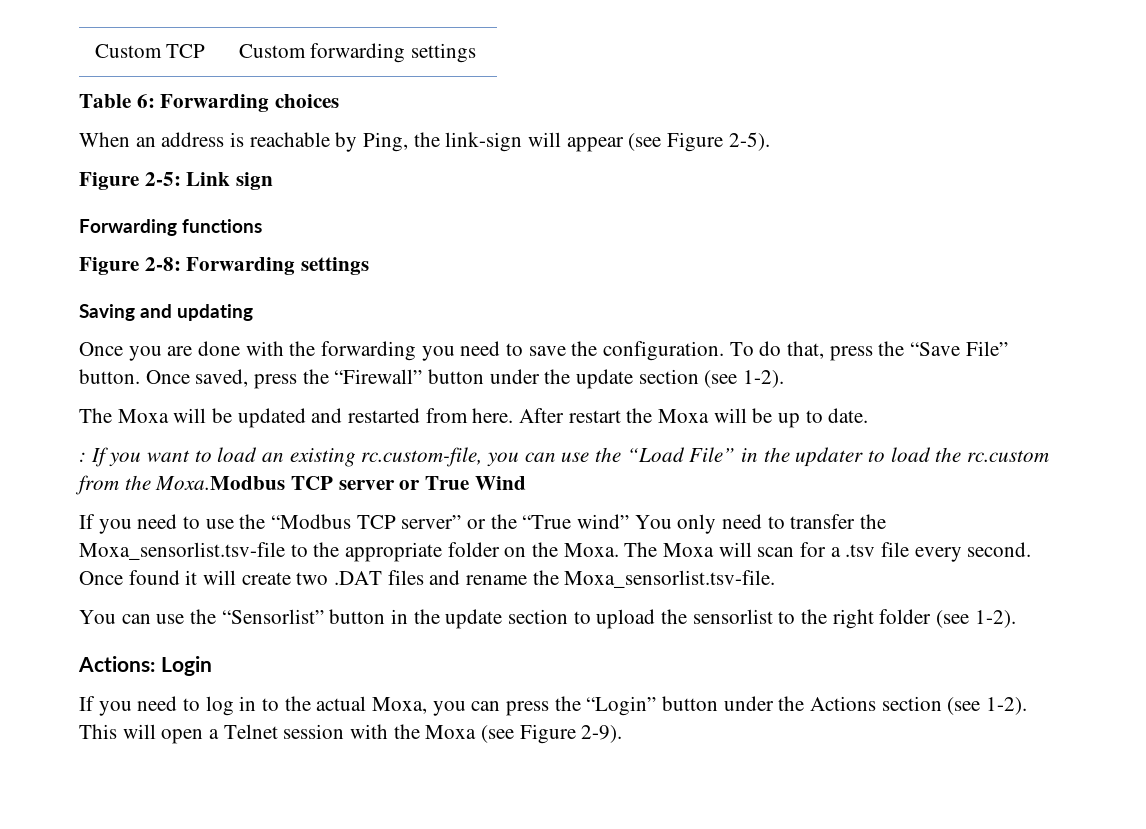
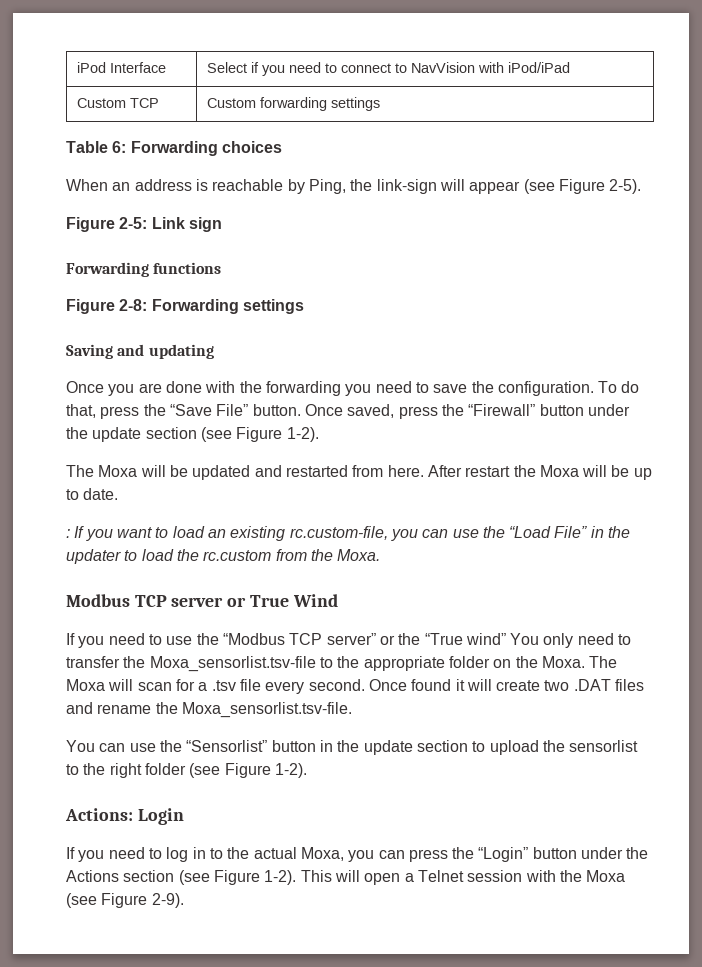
+ iPod Interface | Select if you need to connect to NavVision with iPod/iPad
- Once saved, press the “Firewall” button under the update section (see 1-2).
+ Once saved, press the “Firewall” button under the update section (see Figure 1-2).
- : If you want to load an existing rc.custom-file, you can use the “Load File” in the updater to load the rc.custom from the Moxa.Modbus TCP server or True Wind
+ : If you want to load an existing rc.custom-file, you can use the “Load File” in the updater to load the rc.custom from the Moxa.
+ Modbus TCP server or True Wind
- You can use the “Sensorlist” button in the update section to upload the sensorlist to the right folder (see 1-2).
+ You can use the “Sensorlist” button in the update section to upload the sensorlist to the right folder (see Figure 1-2).
- If you need to log in to the actual Moxa, you can press the “Login” button under the Actions section (see 1-2).
+ If you need to log in to the actual Moxa, you can press the “Login” button under the Actions section (see Figure 1-2).

